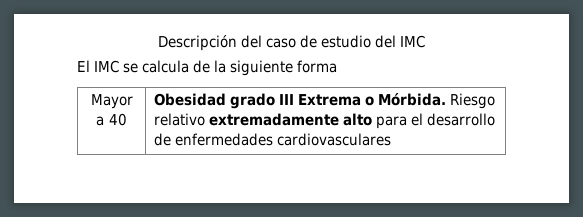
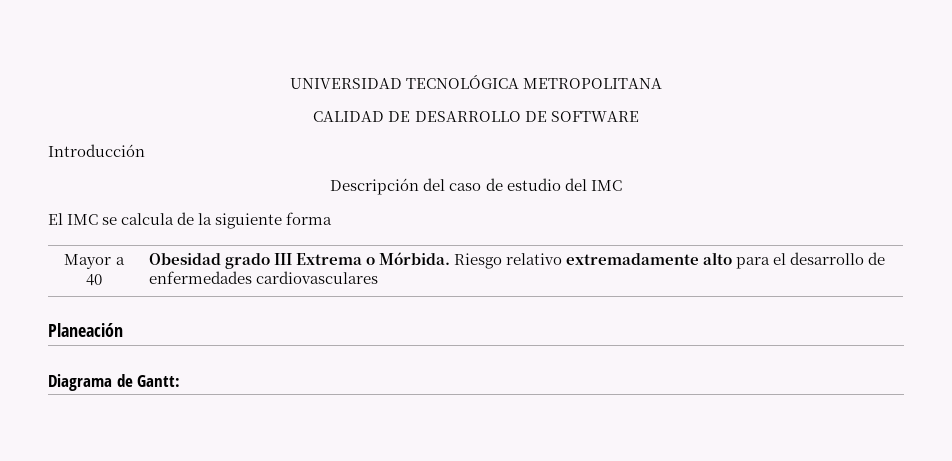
+ UNIVERSIDAD TECNOLÓGICA METROPOLITANA
+ CALIDAD DE DESARROLLO DE SOFTWARE
+ Introducción
+ Planeación
+ Diagrama de Gantt:

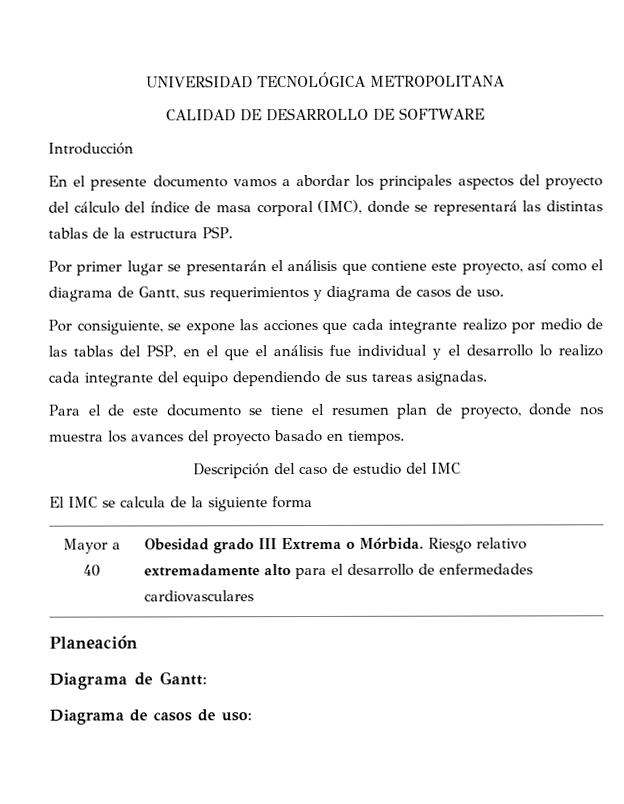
+ En el presente documento vamos a abordar los principales aspectos del proyecto del cálculo del índice de masa corporal (IMC), donde se representará las distintas tablas de la estructura PSP.
+ Por primer lugar se presentarán el análisis que contiene este proyecto, así como el diagrama de Gantt, sus requerimientos y diagrama de casos de uso.
+ Por consiguiente, se expone las acciones que cada integrante realizo por medio de las tablas del PSP, en el que el análisis fue individual y el desarrollo lo realizo cada integrante del equipo dependiendo de sus tareas asignadas.
+ Para el de este documento se tiene el resumen plan de proyecto, donde nos muestra los avances del proyecto basado en tiempos.
+ Diagrama de casos de uso:

